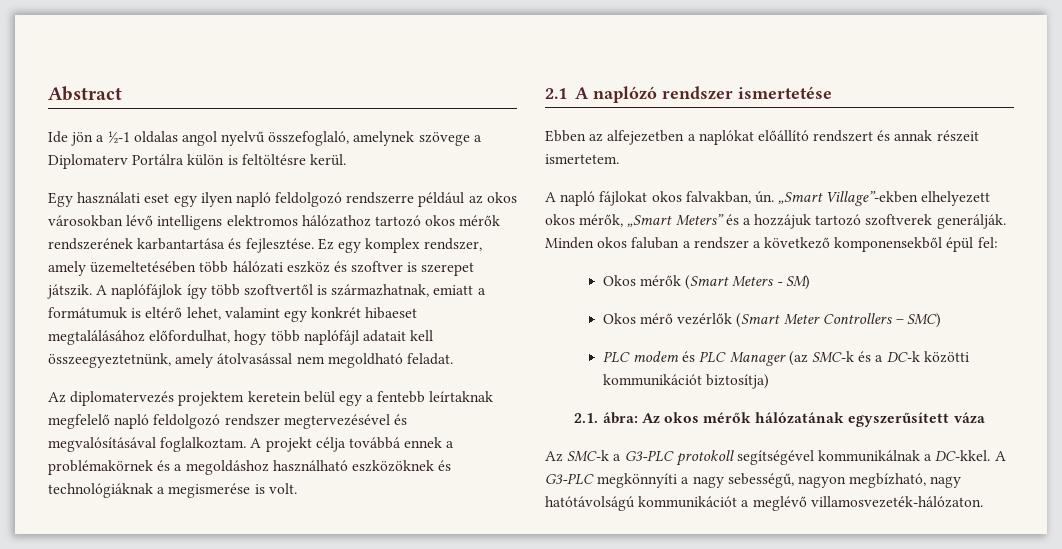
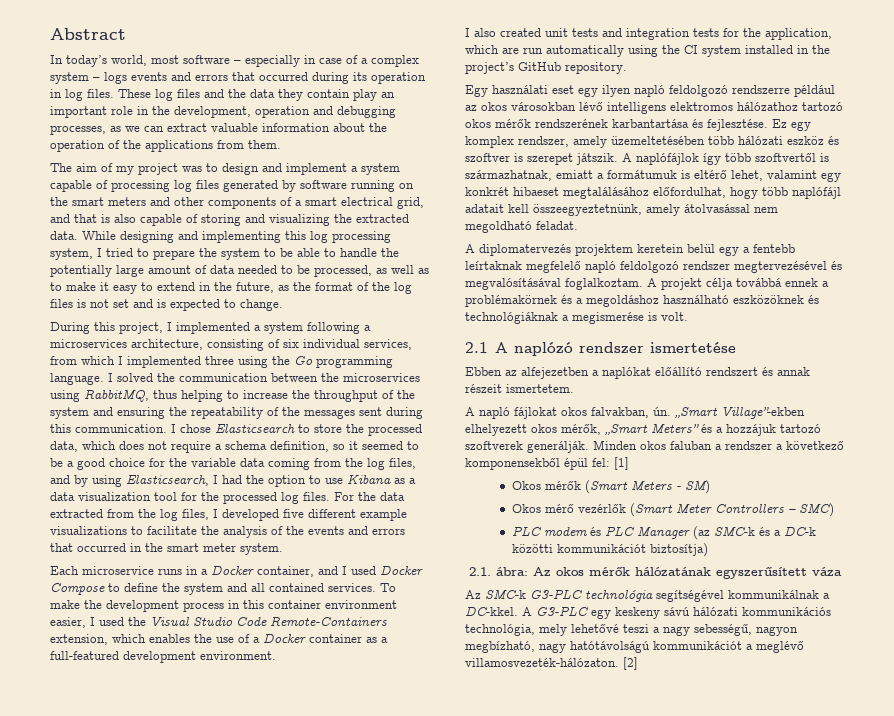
- Ide jön a ½-1 oldalas angol nyelvű összefoglaló, amelynek szövege a Diplomaterv Portálra külön is feltöltésre kerül.
+ In today’s world, most software – especially in case of a complex system – logs events and errors that occurred during its operation in log files. These log files and the data they contain play an important role in the development, operation and debugging processes, as we can extract valuable information about the operation of the applications from them.
+ The aim of my project was to design and implement a system capable of processing log files generated by software running on the smart meters and other components of a smart electrical grid, and that is also capable of storing and visualizing the extracted data. While designing and implementing this log processing system, I tried to prepare the system to be able to handle the potentially large amount of data needed to be processed, as well as to make it easy to extend in the future, as the format of the log files is not set and is expected to change.
+ During this project, I implemented a system following a microservices architecture, consisting of six individual services, from which I implemented three using the Go programming language. I solved the communication between the microservices using RabbitMQ, thus helping to increase the throughput of the system and ensuring the repeatability of the messages sent during this communication. I chose Elasticsearch to store the processed data, which does not require a schema definition, so it seemed to be a good choice for the variable data coming from the log files, and by using Elasticsearch, I had the option to use Kibana as a data visualization tool for the processed log files. For the data extracted from the log files, I developed five different example visualizations to facilitate the analysis of the events and errors that occurred in the smart meter system.
+ Each microservice runs in a Docker container, and I used Docker Compose to define the system and all contained services. To make the development process in this container environment easier, I used the Visual Studio Code Remote-Containers extension, which enables the use of a Docker container as a full-featured development environment.
+ I also created unit tests and integration tests for the application, which are run automatically using the CI system installed in the project’s GitHub repository.
- Az diplomatervezés projektem keretein belül egy a fentebb leírtaknak megfelelő napló feldolgozó rendszer megtervezésével és megvalósításával foglalkoztam.
+ A diplomatervezés projektem keretein belül egy a fentebb leírtaknak megfelelő napló feldolgozó rendszer megtervezésével és megvalósításával foglalkoztam.
- Minden okos faluban a rendszer a következő komponensekből épül fel:
+ Minden okos faluban a rendszer a következő komponensekből épül fel: [1]
- Az SMC-k a G3-PLC protokoll segítségével kommunikálnak a DC-kkel.
+ Az SMC-k G3-PLC technológia segítségével kommunikálnak a DC-kkel.
- A G3-PLC megkönnyíti a nagy sebességű, nagyon megbízható, nagy hatótávolságú kommunikációt a meglévő villamosvezeték-hálózaton.
+ A G3-PLC egy keskeny sávú hálózati kommunikációs technológia, mely lehetővé teszi a nagy sebességű, nagyon megbízható, nagy hatótávolságú kommunikációt a meglévő villamosvezeték-hálózaton.
+ [2]

